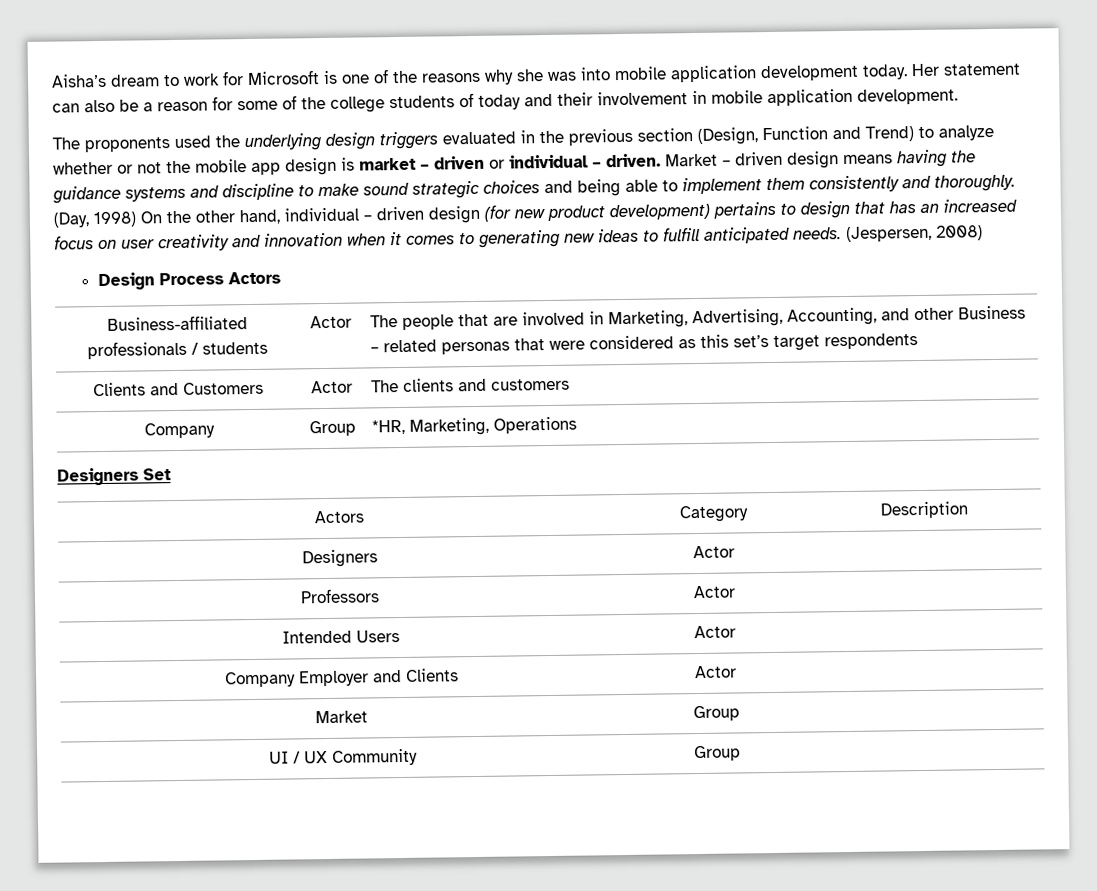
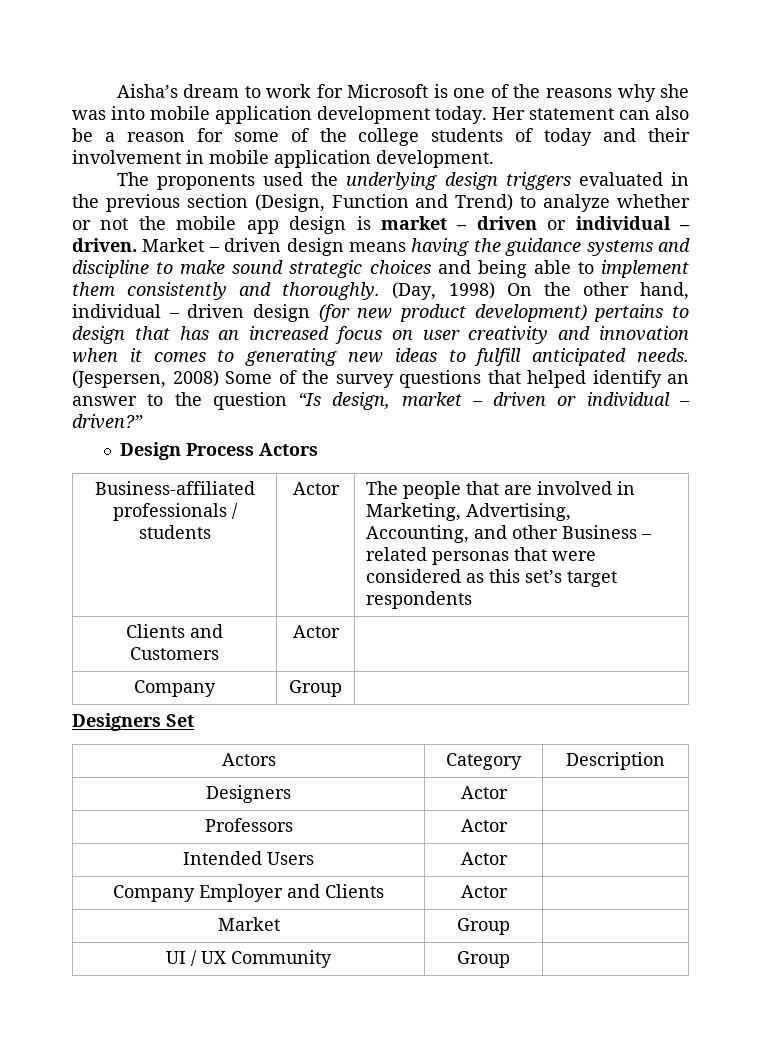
- (Jespersen, 2008)
+ (Jespersen, 2008) Some of the survey questions that helped identify an answer to the question “Is design, market – driven or individual – driven?”
- Clients and Customers | Actor | The clients and customers
+ Clients and Customers | Actor |
- Company | Group | *HR, Marketing, Operations
+ Company | Group |

